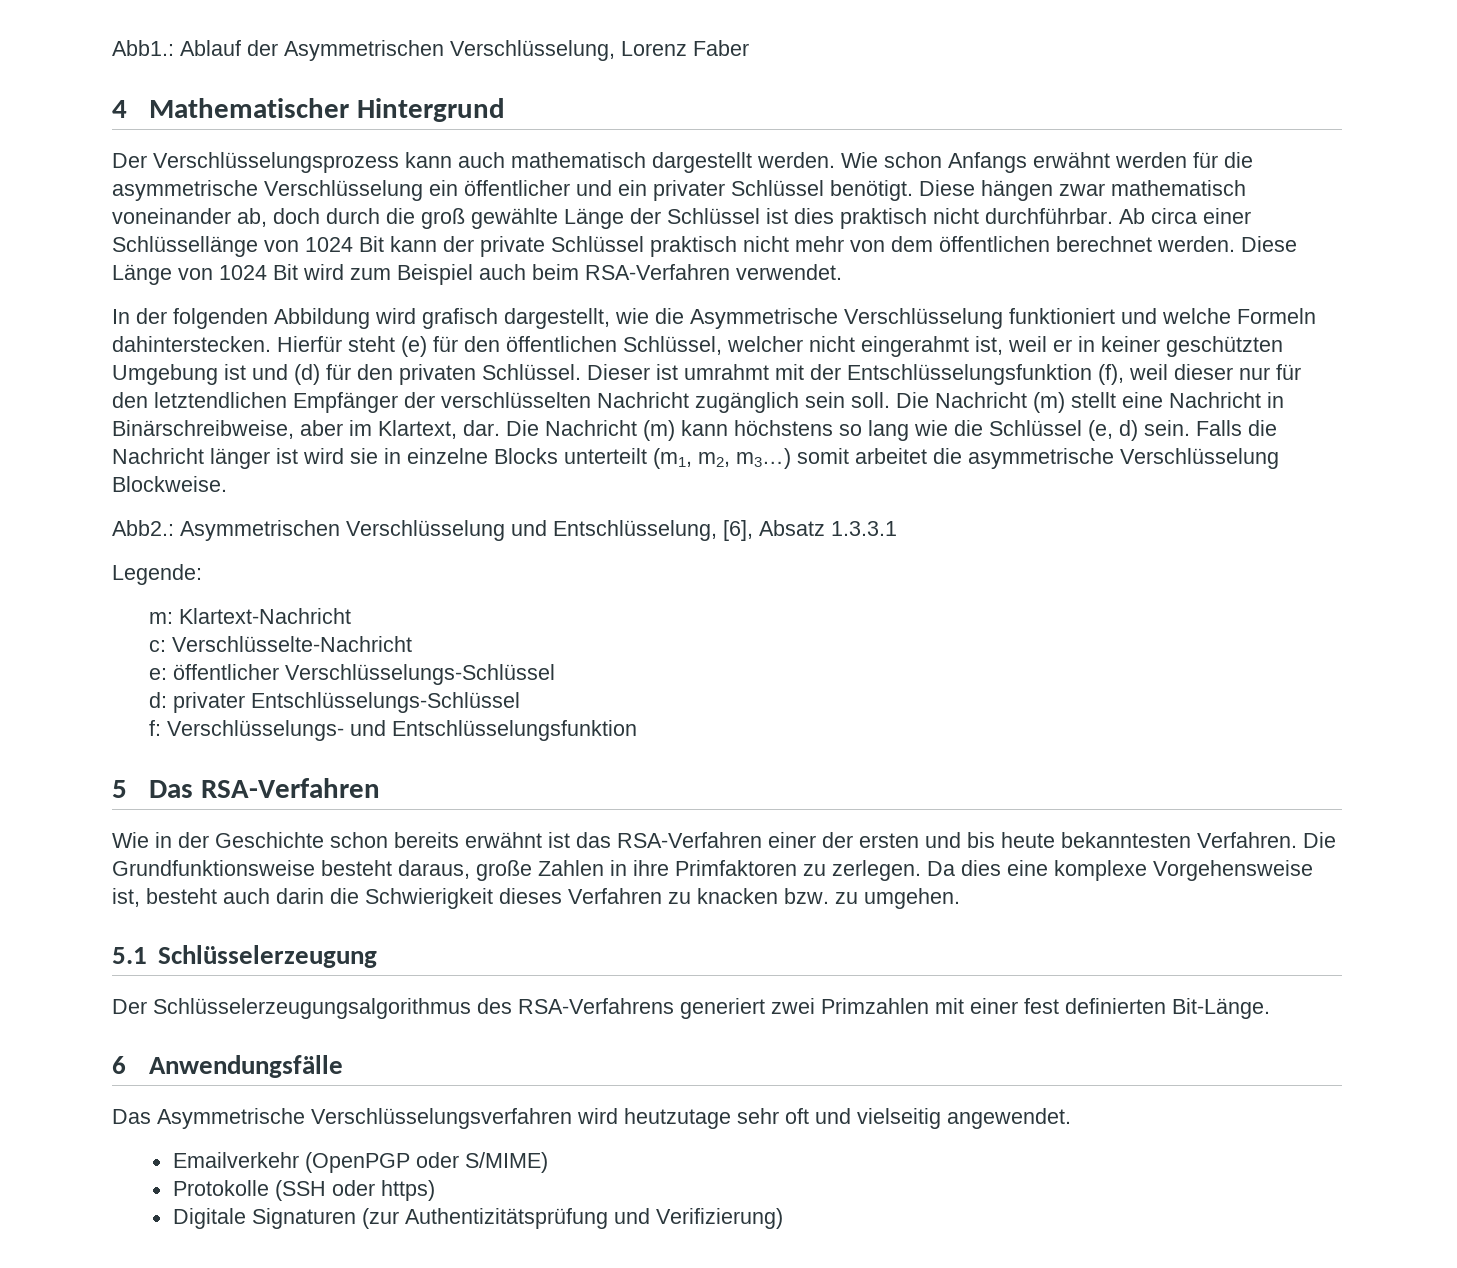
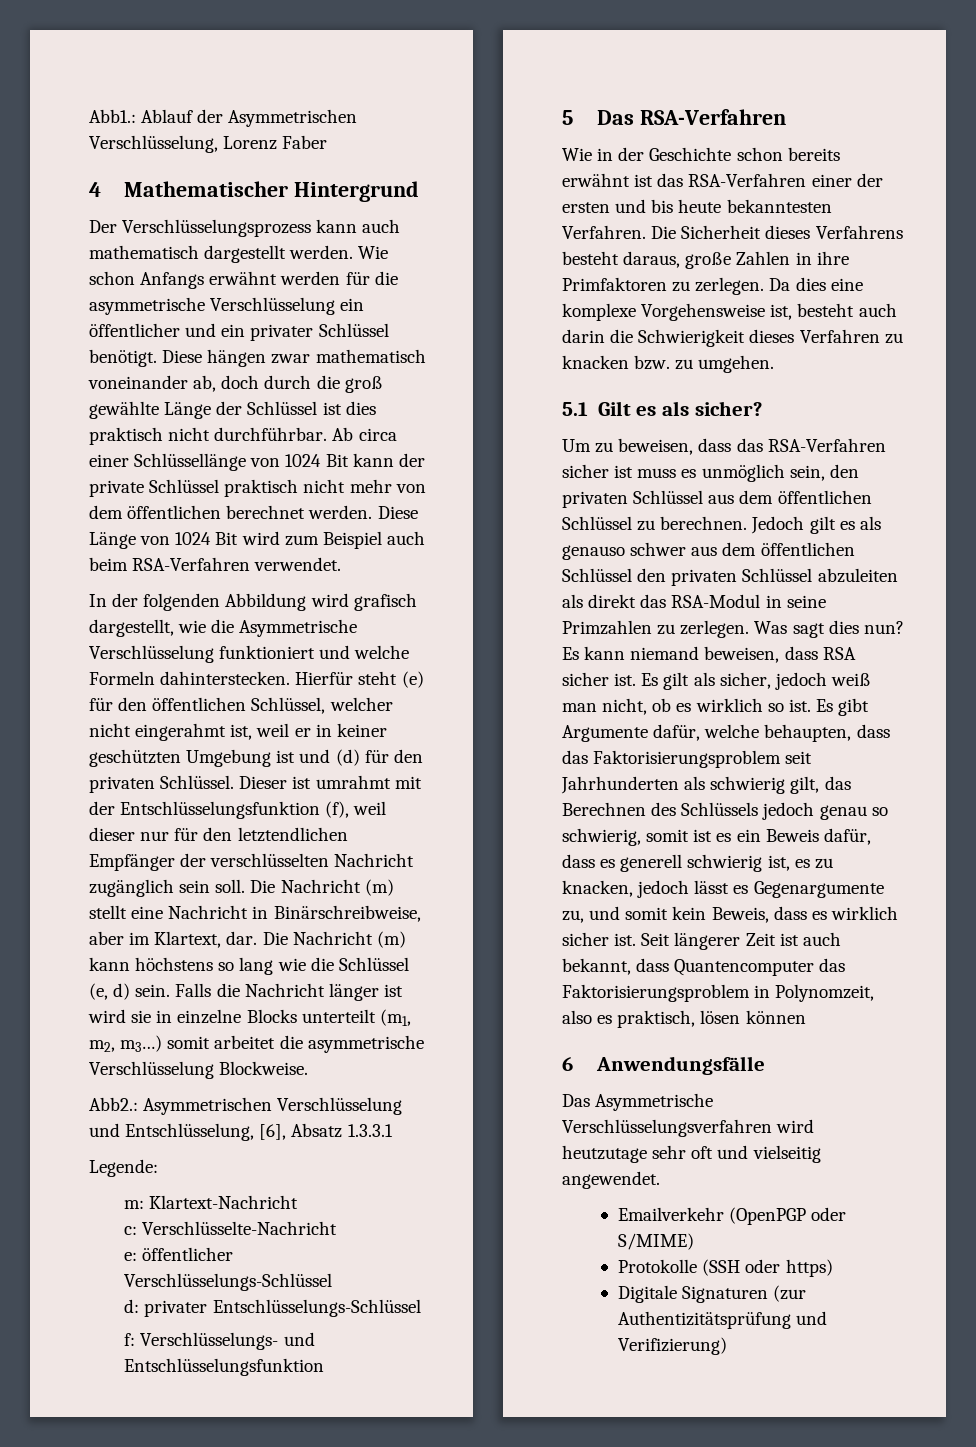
- Die Grundfunktionsweise besteht daraus, große Zahlen in ihre Primfaktoren zu zerlegen.
+ Die Sicherheit dieses Verfahrens besteht daraus, große Zahlen in ihre Primfaktoren zu zerlegen.
- 5.1 Schlüsselerzeugung
- Der Schlüsselerzeugungsalgorithmus des RSA-Verfahrens generiert zwei Primzahlen mit einer fest definierten Bit-Länge.
+ 5.1 Gilt es als sicher?
+ Um zu beweisen, dass das RSA-Verfahren sicher ist muss es unmöglich sein, den privaten Schlüssel aus dem öffentlichen Schlüssel zu berechnen. Jedoch gilt es als genauso schwer aus dem öffentlichen Schlüssel den privaten Schlüssel abzuleiten als direkt das RSA-Modul in seine Primzahlen zu zerlegen. Was sagt dies nun? Es kann niemand beweisen, dass RSA sicher ist. Es gilt als sicher, jedoch weiß man nicht, ob es wirklich so ist. Es gibt Argumente dafür, welche behaupten, dass das Faktorisierungsproblem seit Jahrhunderten als schwierig gilt, das Berechnen des Schlüssels jedoch genau so schwierig, somit ist es ein Beweis dafür, dass es generell schwierig ist, es zu knacken, jedoch lässt es Gegenargumente zu, und somit kein Beweis, dass es wirklich sicher ist. Seit längerer Zeit ist auch bekannt, dass Quantencomputer das Faktorisierungsproblem in Polynomzeit, also es praktisch, lösen können

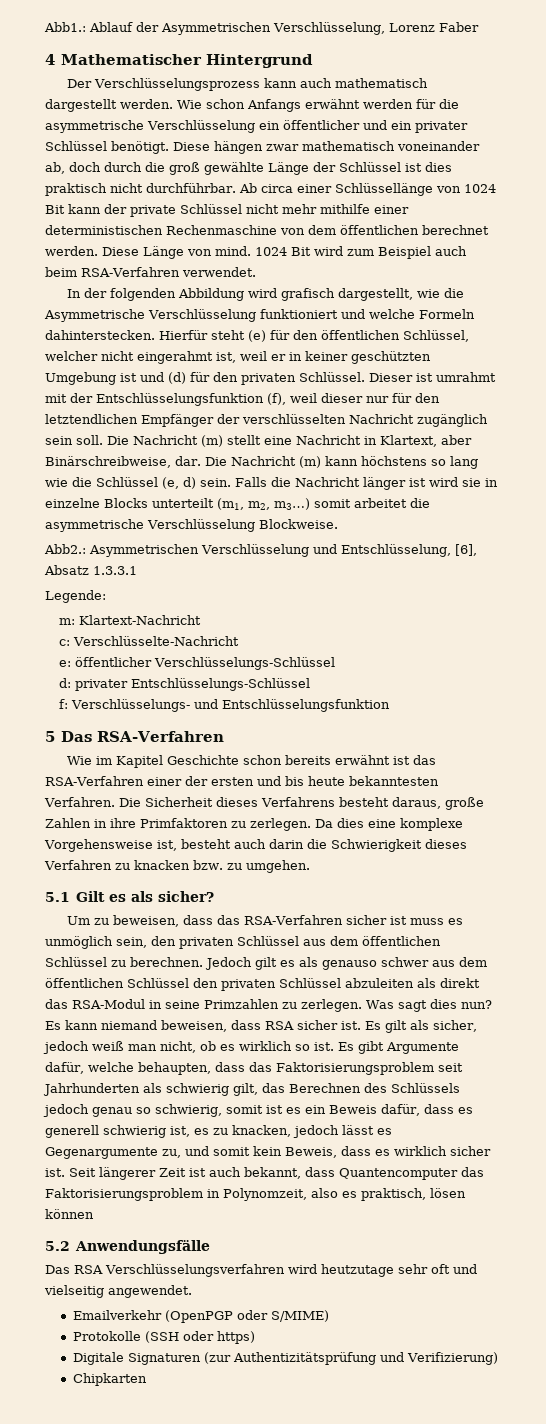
- Ab circa einer Schlüssellänge von 1024 Bit kann der private Schlüssel praktisch nicht mehr von dem öffentlichen berechnet werden.
+ Ab circa einer Schlüssellänge von 1024 Bit kann der private Schlüssel nicht mehr mithilfe einer deterministischen Rechenmaschine von dem öffentlichen berechnet werden.
- Diese Länge von 1024 Bit wird zum Beispiel auch beim RSA-Verfahren verwendet.
+ Diese Länge von mind. 1024 Bit wird zum Beispiel auch beim RSA-Verfahren verwendet.
- Die Nachricht (m) stellt eine Nachricht in Binärschreibweise, aber im Klartext, dar.
+ Die Nachricht (m) stellt eine Nachricht in Klartext, aber Binärschreibweise, dar.
- Wie in der Geschichte schon bereits erwähnt ist das RSA-Verfahren einer der ersten und bis heute bekanntesten Verfahren.
+ Wie im Kapitel Geschichte schon bereits erwähnt ist das RSA-Verfahren einer der ersten und bis heute bekanntesten Verfahren.
- 6 Anwendungsfälle
+ 5.2 Anwendungsfälle
- Das Asymmetrische Verschlüsselungsverfahren wird heutzutage sehr oft und vielseitig angewendet.
+ Das RSA Verschlüsselungsverfahren wird heutzutage sehr oft und vielseitig angewendet.
+ Chipkarten

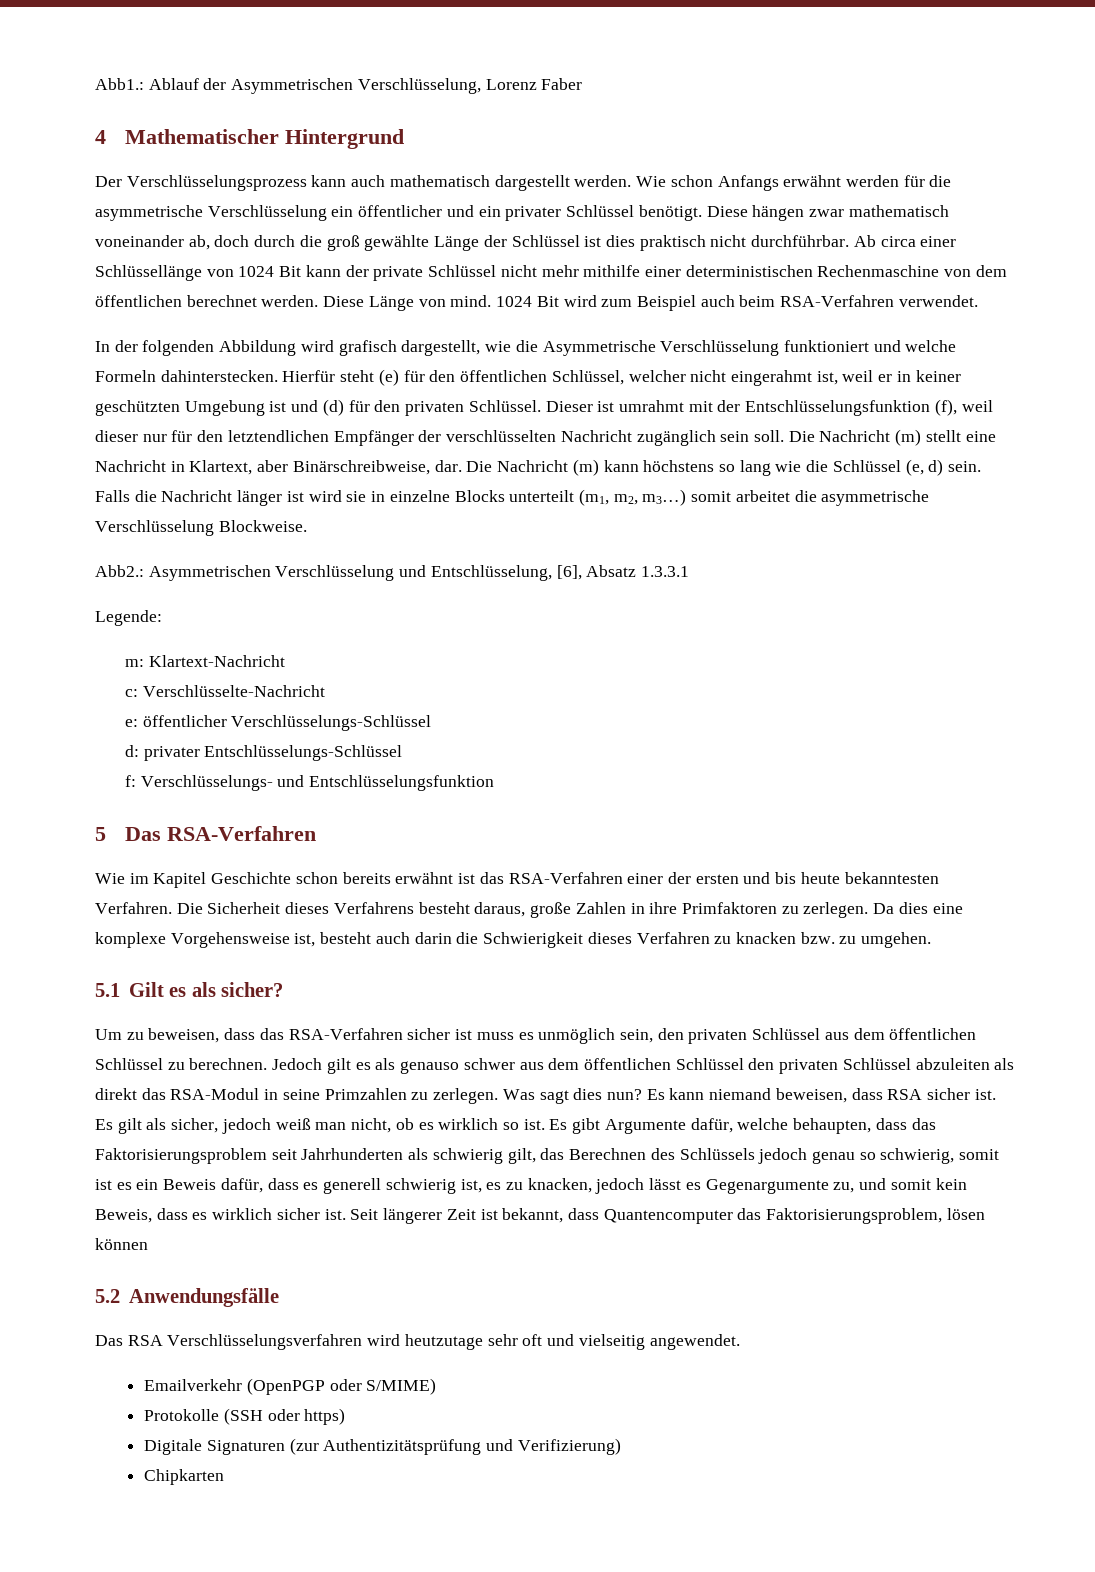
- Seit längerer Zeit ist auch bekannt, dass Quantencomputer das Faktorisierungsproblem in Polynomzeit, also es praktisch, lösen können
+ Seit längerer Zeit ist bekannt, dass Quantencomputer das Faktorisierungsproblem, lösen können

